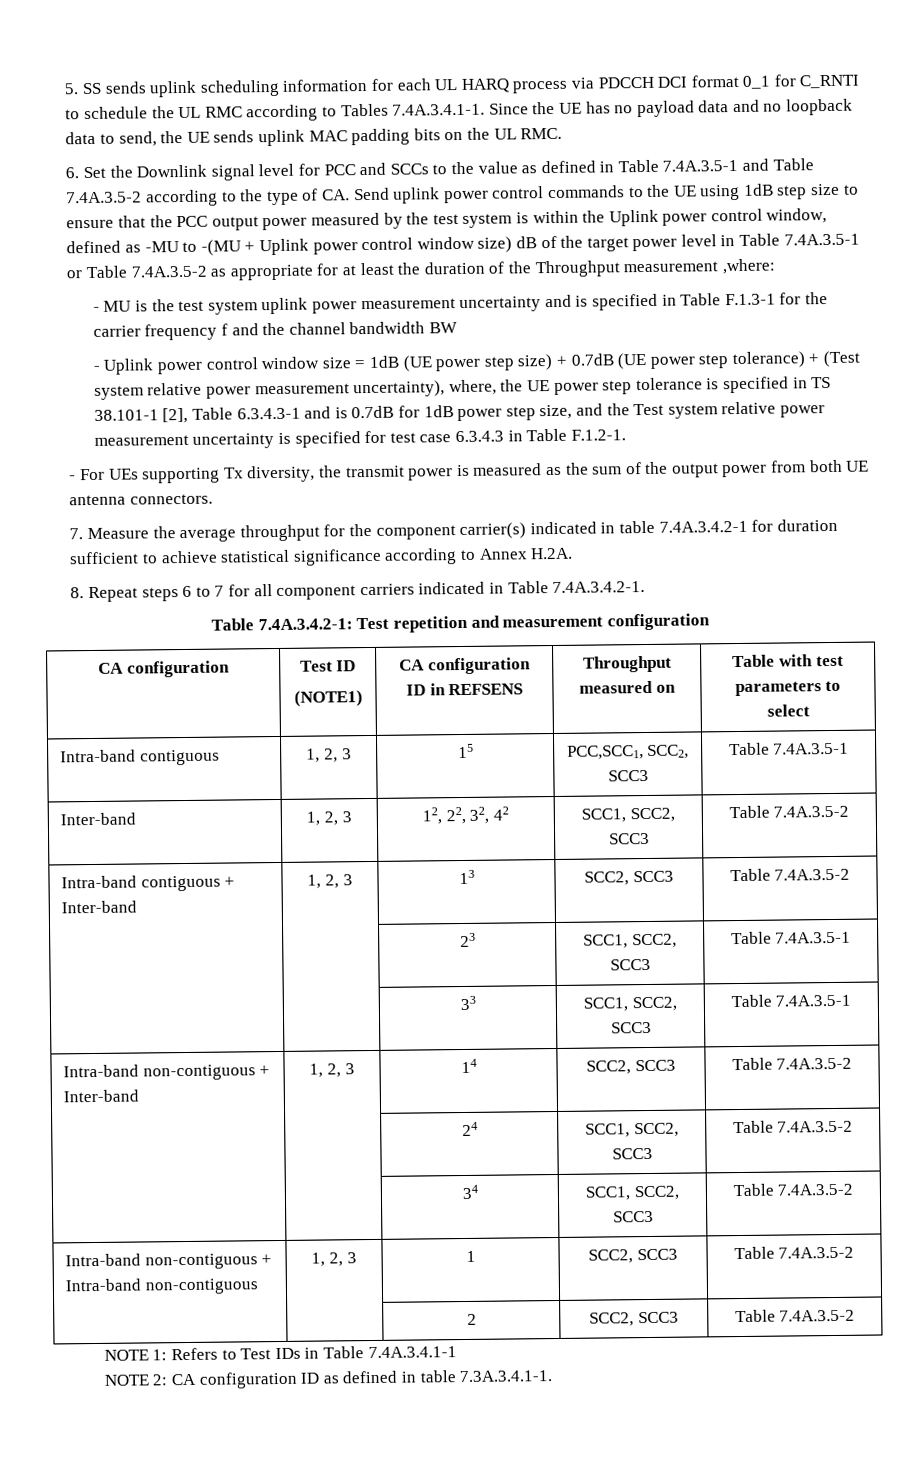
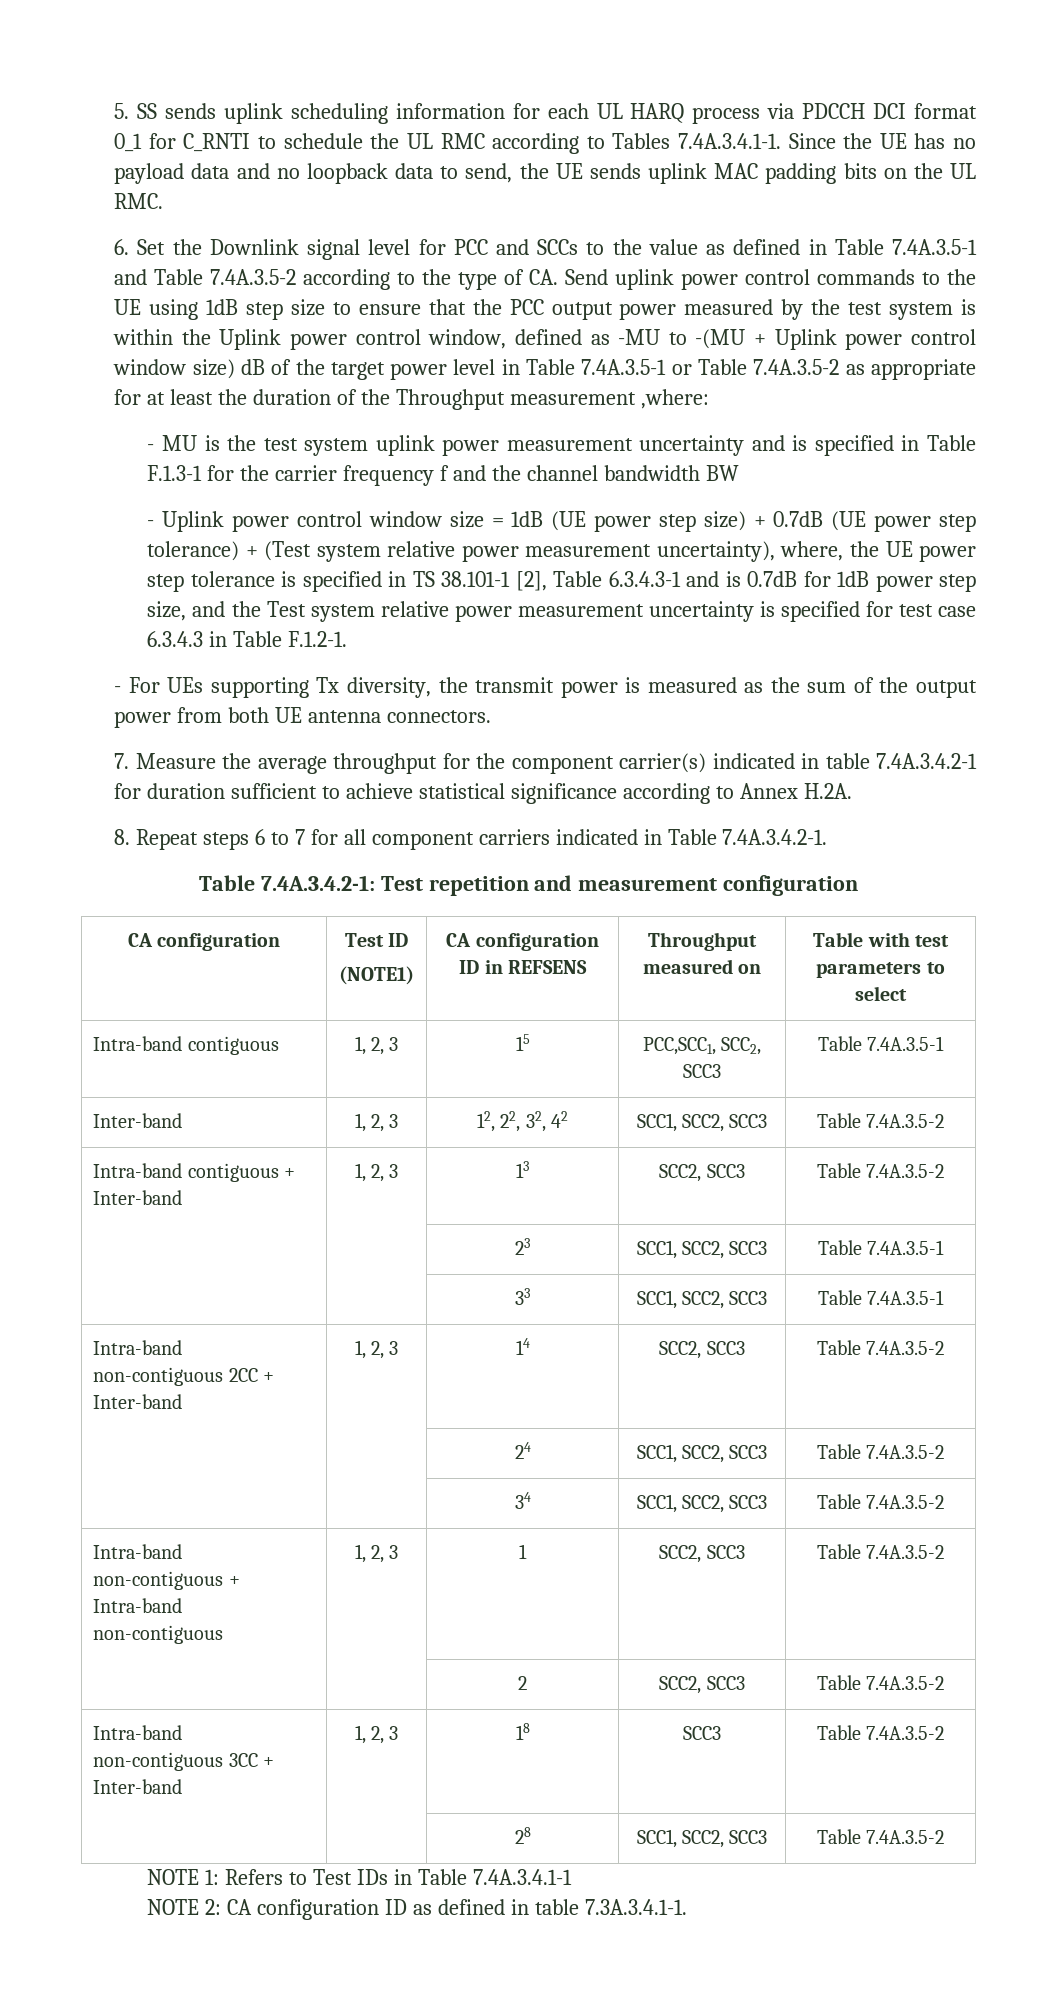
- Intra-band non-contiguous + Inter-band | 1, 2, 3 | 14 | SCC2, SCC3 | Table 7.4A.3.5-2
+ Intra-band non-contiguous 2CC + Inter-band | 1, 2, 3 | 14 | SCC2, SCC3 | Table 7.4A.3.5-2
+ Intra-band non-contiguous 3CC + Inter-band | 1, 2, 3 | 18 | SCC3 | Table 7.4A.3.5-2
+ | | 28 | SCC1, SCC2, SCC3 | Table 7.4A.3.5-2

